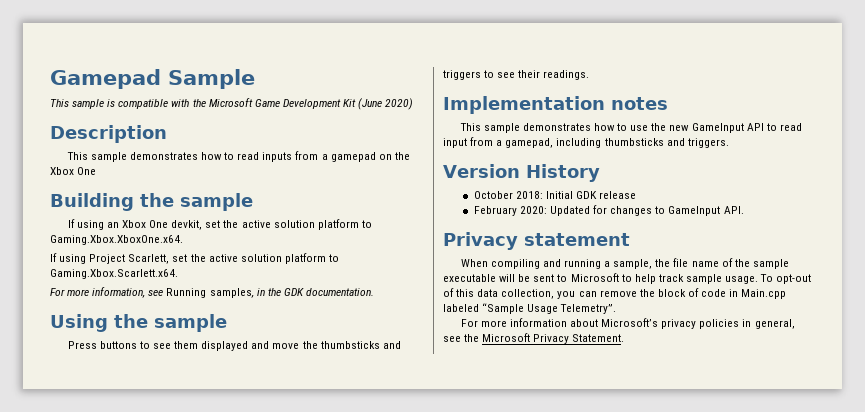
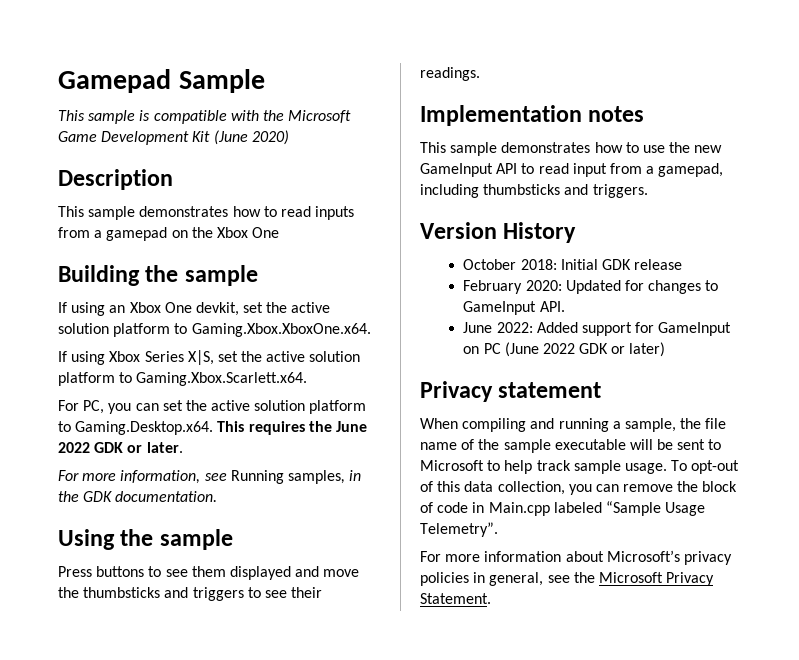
- If using Project Scarlett, set the active solution platform to Gaming.Xbox.Scarlett.x64.
+ If using Xbox Series X|S, set the active solution platform to Gaming.Xbox.Scarlett.x64.
+ For PC, you can set the active solution platform to Gaming.Desktop.x64. This requires the June 2022 GDK or later.
+ June 2022: Added support for GameInput on PC (June 2022 GDK or later)

